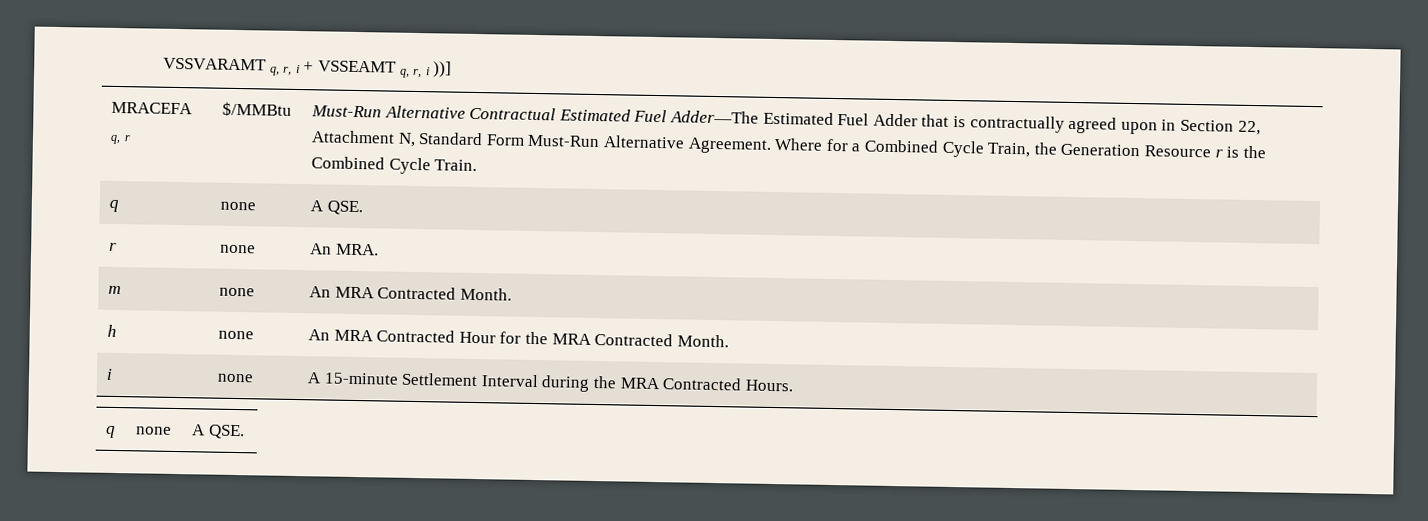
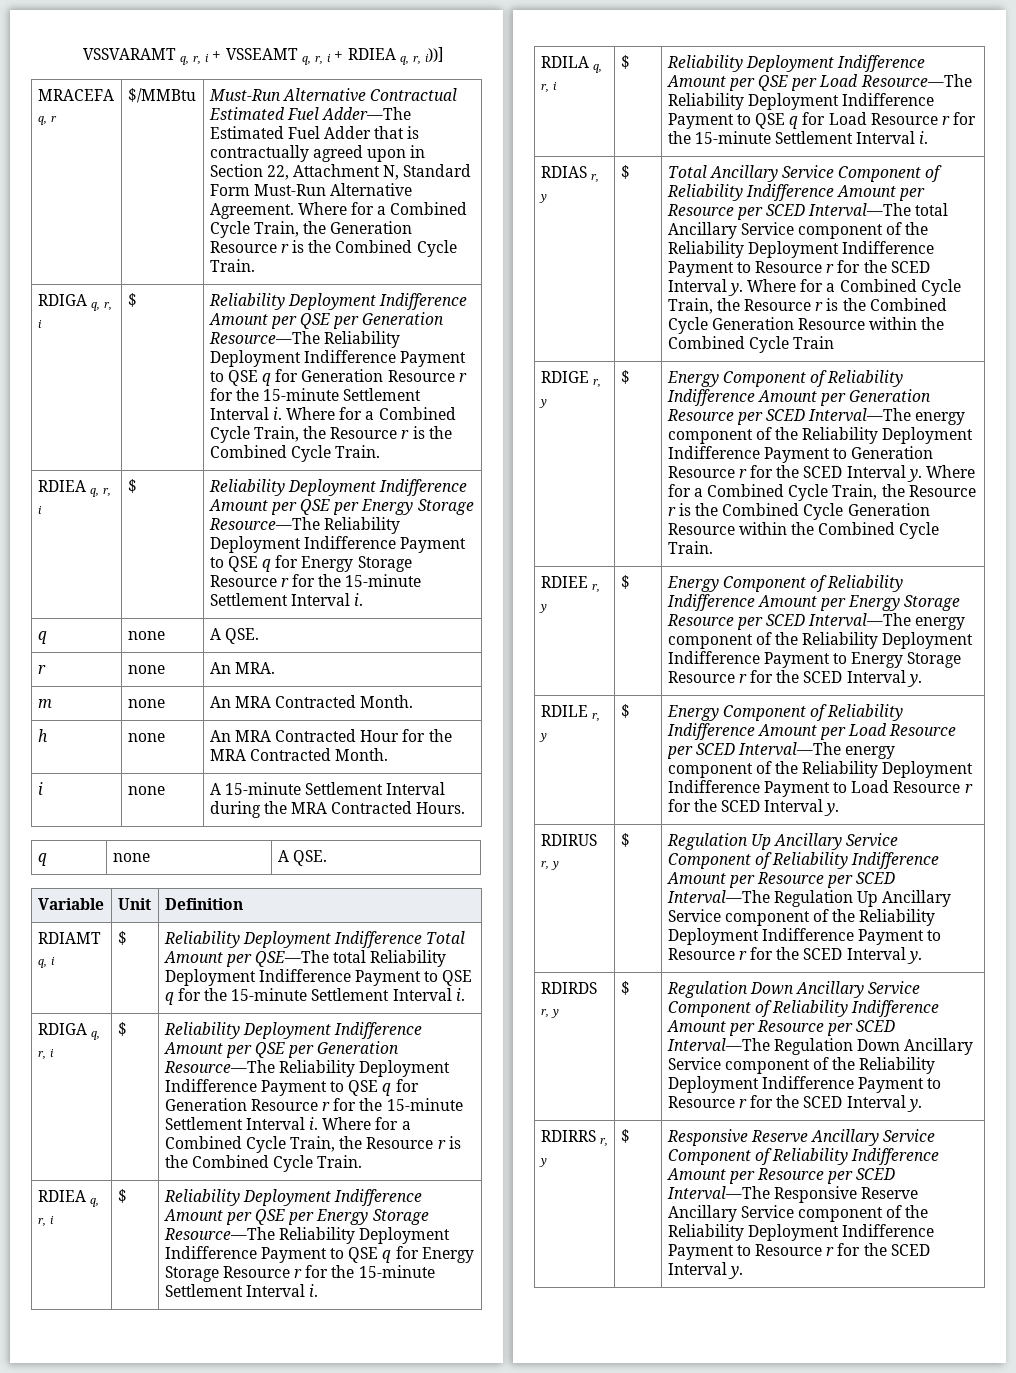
- VSSVARAMT q, r, i + VSSEAMT q, r, i ))]
+ VSSVARAMT q, r, i + VSSEAMT q, r, i + RDIEA q, r, i))]
  Where for a Combined Cycle Train, the Generation Resource r is the Combined Cycle Train.
+ RDIGA q, r, i | $ | Reliability Deployment Indifference Amount per QSE per Generation Resource—The Reliability Deployment Indifference Payment to QSE q for Generation Resource r for the 15-minute Settlement Interval i. Where for a Combined Cycle Train, the Resource r is the Combined Cycle Train.
+ RDIEA q, r, i | $ | Reliability Deployment Indifference Amount per QSE per Energy Storage Resource—The Reliability Deployment Indifference Payment to QSE q for Energy Storage Resource r for the 15-minute Settlement Interval i.
+ Variable | Unit | Definition
+ RDIAMT q, i | $ | Reliability Deployment Indifference Total Amount per QSE—The total Reliability Deployment Indifference Payment to QSE q for the 15-minute Settlement Interval i.
+ RDIGA q, r, i | $ | Reliability Deployment Indifference Amount per QSE per Generation Resource—The Reliability Deployment Indifference Payment to QSE q for Generation Resource r for the 15-minute Settlement Interval i. Where for a Combined Cycle Train, the Resource r is the Combined Cycle Train.
+ RDIEA q, r, i | $ | Reliability Deployment Indifference Amount per QSE per Energy Storage Resource—The Reliability Deployment Indifference Payment to QSE q for Energy Storage Resource r for the 15-minute Settlement Interval i.
+ RDILA q, r, i | $ | Reliability Deployment Indifference Amount per QSE per Load Resource—The Reliability Deployment Indifference Payment to QSE q for Load Resource r for the 15-minute Settlement Interval i.
+ RDIAS r, y | $ | Total Ancillary Service Component of Reliability Indifference Amount per Resource per SCED Interval—The total Ancillary Service component of the Reliability Deployment Indifference Payment to Resource r for the SCED Interval y. Where for a Combined Cycle Train, the Resource r is the Combined Cycle Generation Resource within the Combined Cycle Train
+ RDIGE r, y | $ | Energy Component of Reliability Indifference Amount per Generation Resource per SCED Interval—The energy component of the Reliability Deployment Indifference Payment to Generation Resource r for the SCED Interval y. Where for a Combined Cycle Train, the Resource r is the Combined Cycle Generation Resource within the Combined Cycle Train.
+ RDIEE r, y | $ | Energy Component of Reliability Indifference Amount per Energy Storage Resource per SCED Interval—The energy component of the Reliability Deployment Indifference Payment to Energy Storage Resource r for the SCED Interval y.
+ RDILE r, y | $ | Energy Component of Reliability Indifference Amount per Load Resource per SCED Interval—The energy component of the Reliability Deployment Indifference Payment to Load Resource r for the SCED Interval y.
+ RDIRUS r, y | $ | Regulation Up Ancillary Service Component of Reliability Indifference Amount per Resource per SCED Interval—The Regulation Up Ancillary Service component of the Reliability Deployment Indifference Payment to Resource r for the SCED Interval y.
+ RDIRDS r, y | $ | Regulation Down Ancillary Service Component of Reliability Indifference Amount per Resource per SCED Interval—The Regulation Down Ancillary Service component of the Reliability Deployment Indifference Payment to Resource r for the SCED Interval y.
+ RDIRRS r, y | $ | Responsive Reserve Ancillary Service Component of Reliability Indifference Amount per Resource per SCED Interval—The Responsive Reserve Ancillary Service component of the Reliability Deployment Indifference Payment to Resource r for the SCED Interval y.

